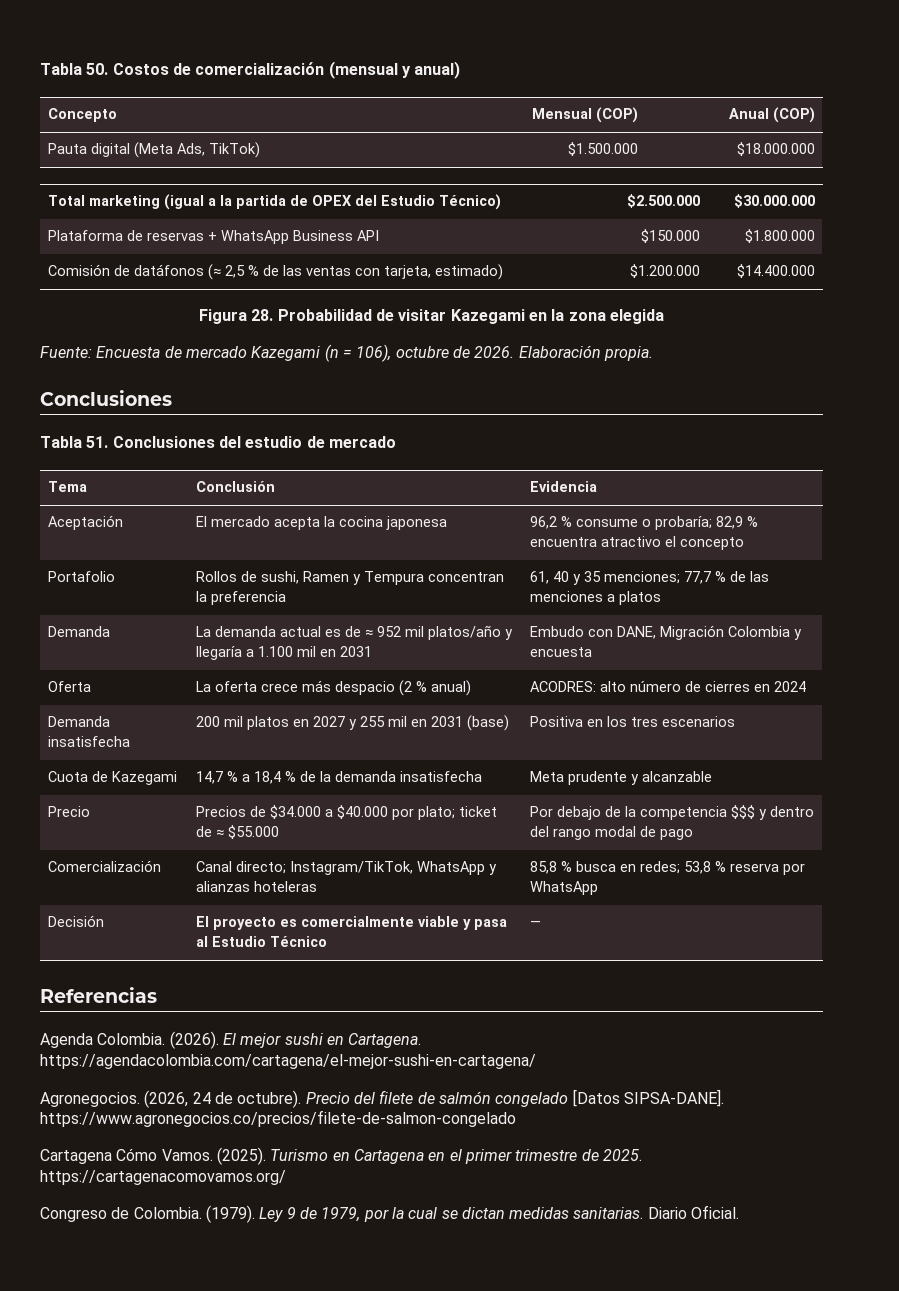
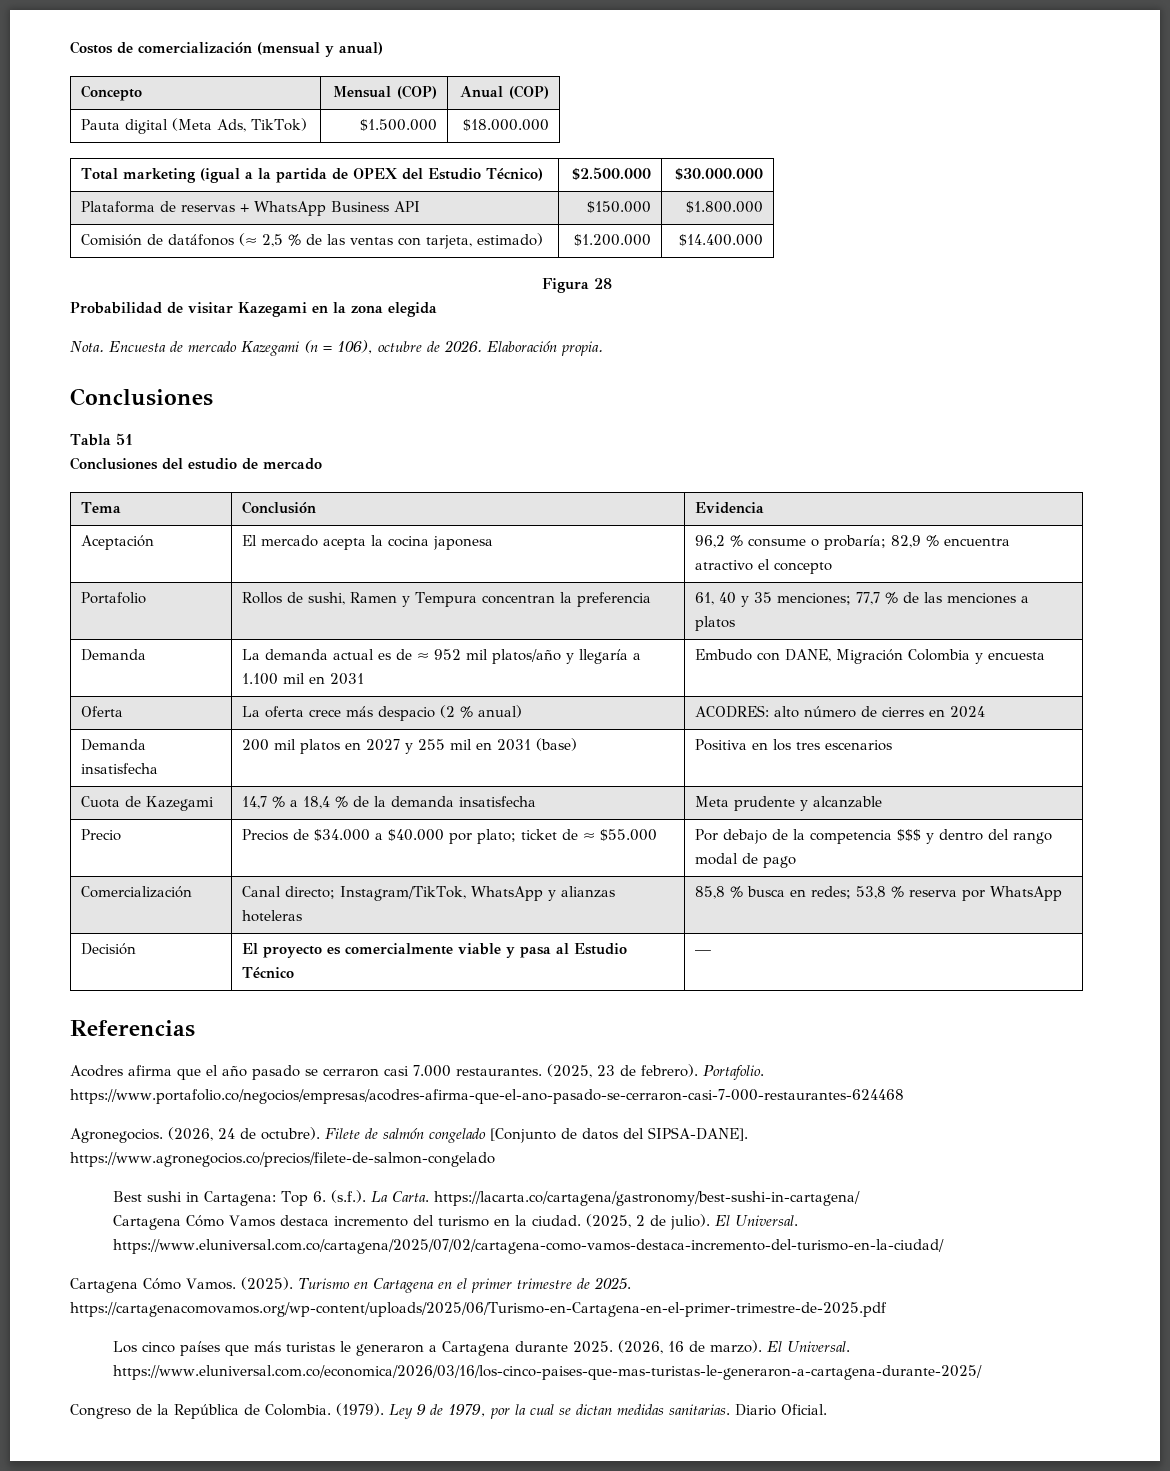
- Tabla 50. Costos de comercialización (mensual y anual)
+ Costos de comercialización (mensual y anual)
- Figura 28. Probabilidad de visitar Kazegami en la zona elegida
+ Figura 28
+ Probabilidad de visitar Kazegami en la zona elegida
- Fuente: Encuesta de mercado Kazegami (n = 106), octubre de 2026.
+ Nota. Encuesta de mercado Kazegami (n = 106), octubre de 2026.
- Tabla 51. Conclusiones del estudio de mercado
+ Tabla 51
+ Conclusiones del estudio de mercado
- Agenda Colombia. (2026). El mejor sushi en Cartagena. https://agendacolombia.com/cartagena/el-mejor-sushi-en-cartagena/
+ Acodres afirma que el año pasado se cerraron casi 7.000 restaurantes. (2025, 23 de febrero). Portafolio. https://www.portafolio.co/negocios/empresas/acodres-afirma-que-el-ano-pasado-se-cerraron-casi-7-000-restaurantes-624468
- Precio del filete de salmón congelado [Datos SIPSA-DANE]. https://www.agronegocios.co/precios/filete-de-salmon-congelado
+ Filete de salmón congelado [Conjunto de datos del SIPSA-DANE]. https://www.agronegocios.co/precios/filete-de-salmon-congelado
+ Best sushi in Cartagena: Top 6. (s.f.). La Carta. https://lacarta.co/cartagena/gastronomy/best-sushi-in-cartagena/
+ Cartagena Cómo Vamos destaca incremento del turismo en la ciudad. (2025, 2 de julio). El Universal. https://www.eluniversal.com.co/cartagena/2025/07/02/cartagena-como-vamos-destaca-incremento-del-turismo-en-la-ciudad/
- Turismo en Cartagena en el primer trimestre de 2025. https://cartagenacomovamos.org/
+ Turismo en Cartagena en el primer trimestre de 2025. https://cartagenacomovamos.org/wp-content/uploads/2025/06/Turismo-en-Cartagena-en-el-primer-trimestre-de-2025.pdf
+ Los cinco países que más turistas le generaron a Cartagena durante 2025. (2026, 16 de marzo). El Universal. https://www.eluniversal.com.co/economica/2026/03/16/los-cinco-paises-que-mas-turistas-le-generaron-a-cartagena-durante-2025/
- Congreso de Colombia.
+ Congreso de la República de Colombia.

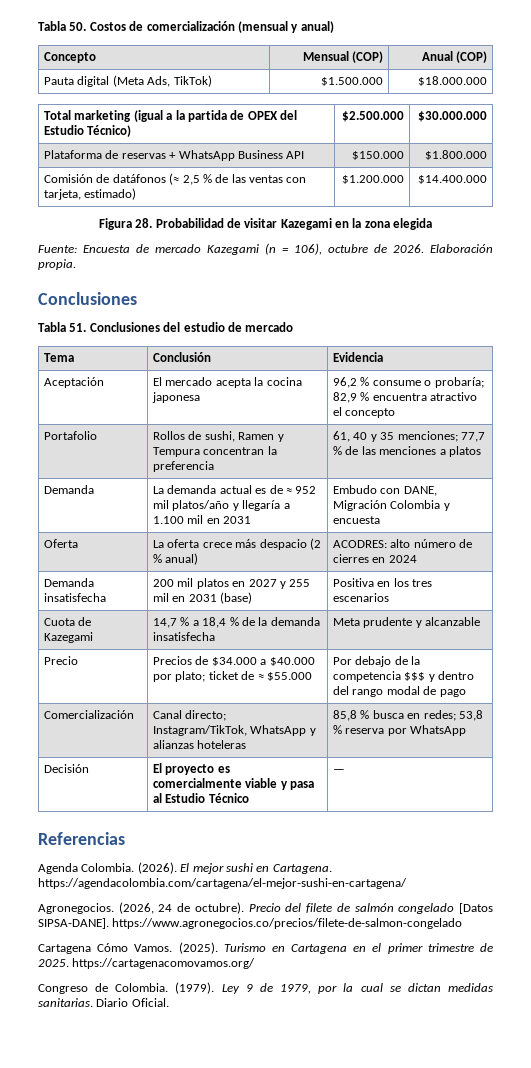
- Costos de comercialización (mensual y anual)
+ Tabla 50. Costos de comercialización (mensual y anual)
- Figura 28
- Probabilidad de visitar Kazegami en la zona elegida
+ Figura 28. Probabilidad de visitar Kazegami en la zona elegida
- Nota. Encuesta de mercado Kazegami (n = 106), octubre de 2026.
+ Fuente: Encuesta de mercado Kazegami (n = 106), octubre de 2026.
- Tabla 51
- Conclusiones del estudio de mercado
+ Tabla 51. Conclusiones del estudio de mercado
- Acodres afirma que el año pasado se cerraron casi 7.000 restaurantes. (2025, 23 de febrero). Portafolio. https://www.portafolio.co/negocios/empresas/acodres-afirma-que-el-ano-pasado-se-cerraron-casi-7-000-restaurantes-624468
+ Agenda Colombia. (2026). El mejor sushi en Cartagena. https://agendacolombia.com/cartagena/el-mejor-sushi-en-cartagena/
- Filete de salmón congelado [Conjunto de datos del SIPSA-DANE]. https://www.agronegocios.co/precios/filete-de-salmon-congelado
- Best sushi in Cartagena: Top 6. (s.f.). La Carta. https://lacarta.co/cartagena/gastronomy/best-sushi-in-cartagena/
- Cartagena Cómo Vamos destaca incremento del turismo en la ciudad. (2025, 2 de julio). El Universal. https://www.eluniversal.com.co/cartagena/2025/07/02/cartagena-como-vamos-destaca-incremento-del-turismo-en-la-ciudad/
+ Precio del filete de salmón congelado [Datos SIPSA-DANE]. https://www.agronegocios.co/precios/filete-de-salmon-congelado
- Turismo en Cartagena en el primer trimestre de 2025. https://cartagenacomovamos.org/wp-content/uploads/2025/06/Turismo-en-Cartagena-en-el-primer-trimestre-de-2025.pdf
- Los cinco países que más turistas le generaron a Cartagena durante 2025. (2026, 16 de marzo). El Universal. https://www.eluniversal.com.co/economica/2026/03/16/los-cinco-paises-que-mas-turistas-le-generaron-a-cartagena-durante-2025/
+ Turismo en Cartagena en el primer trimestre de 2025. https://cartagenacomovamos.org/
- Congreso de la República de Colombia.
+ Congreso de Colombia.

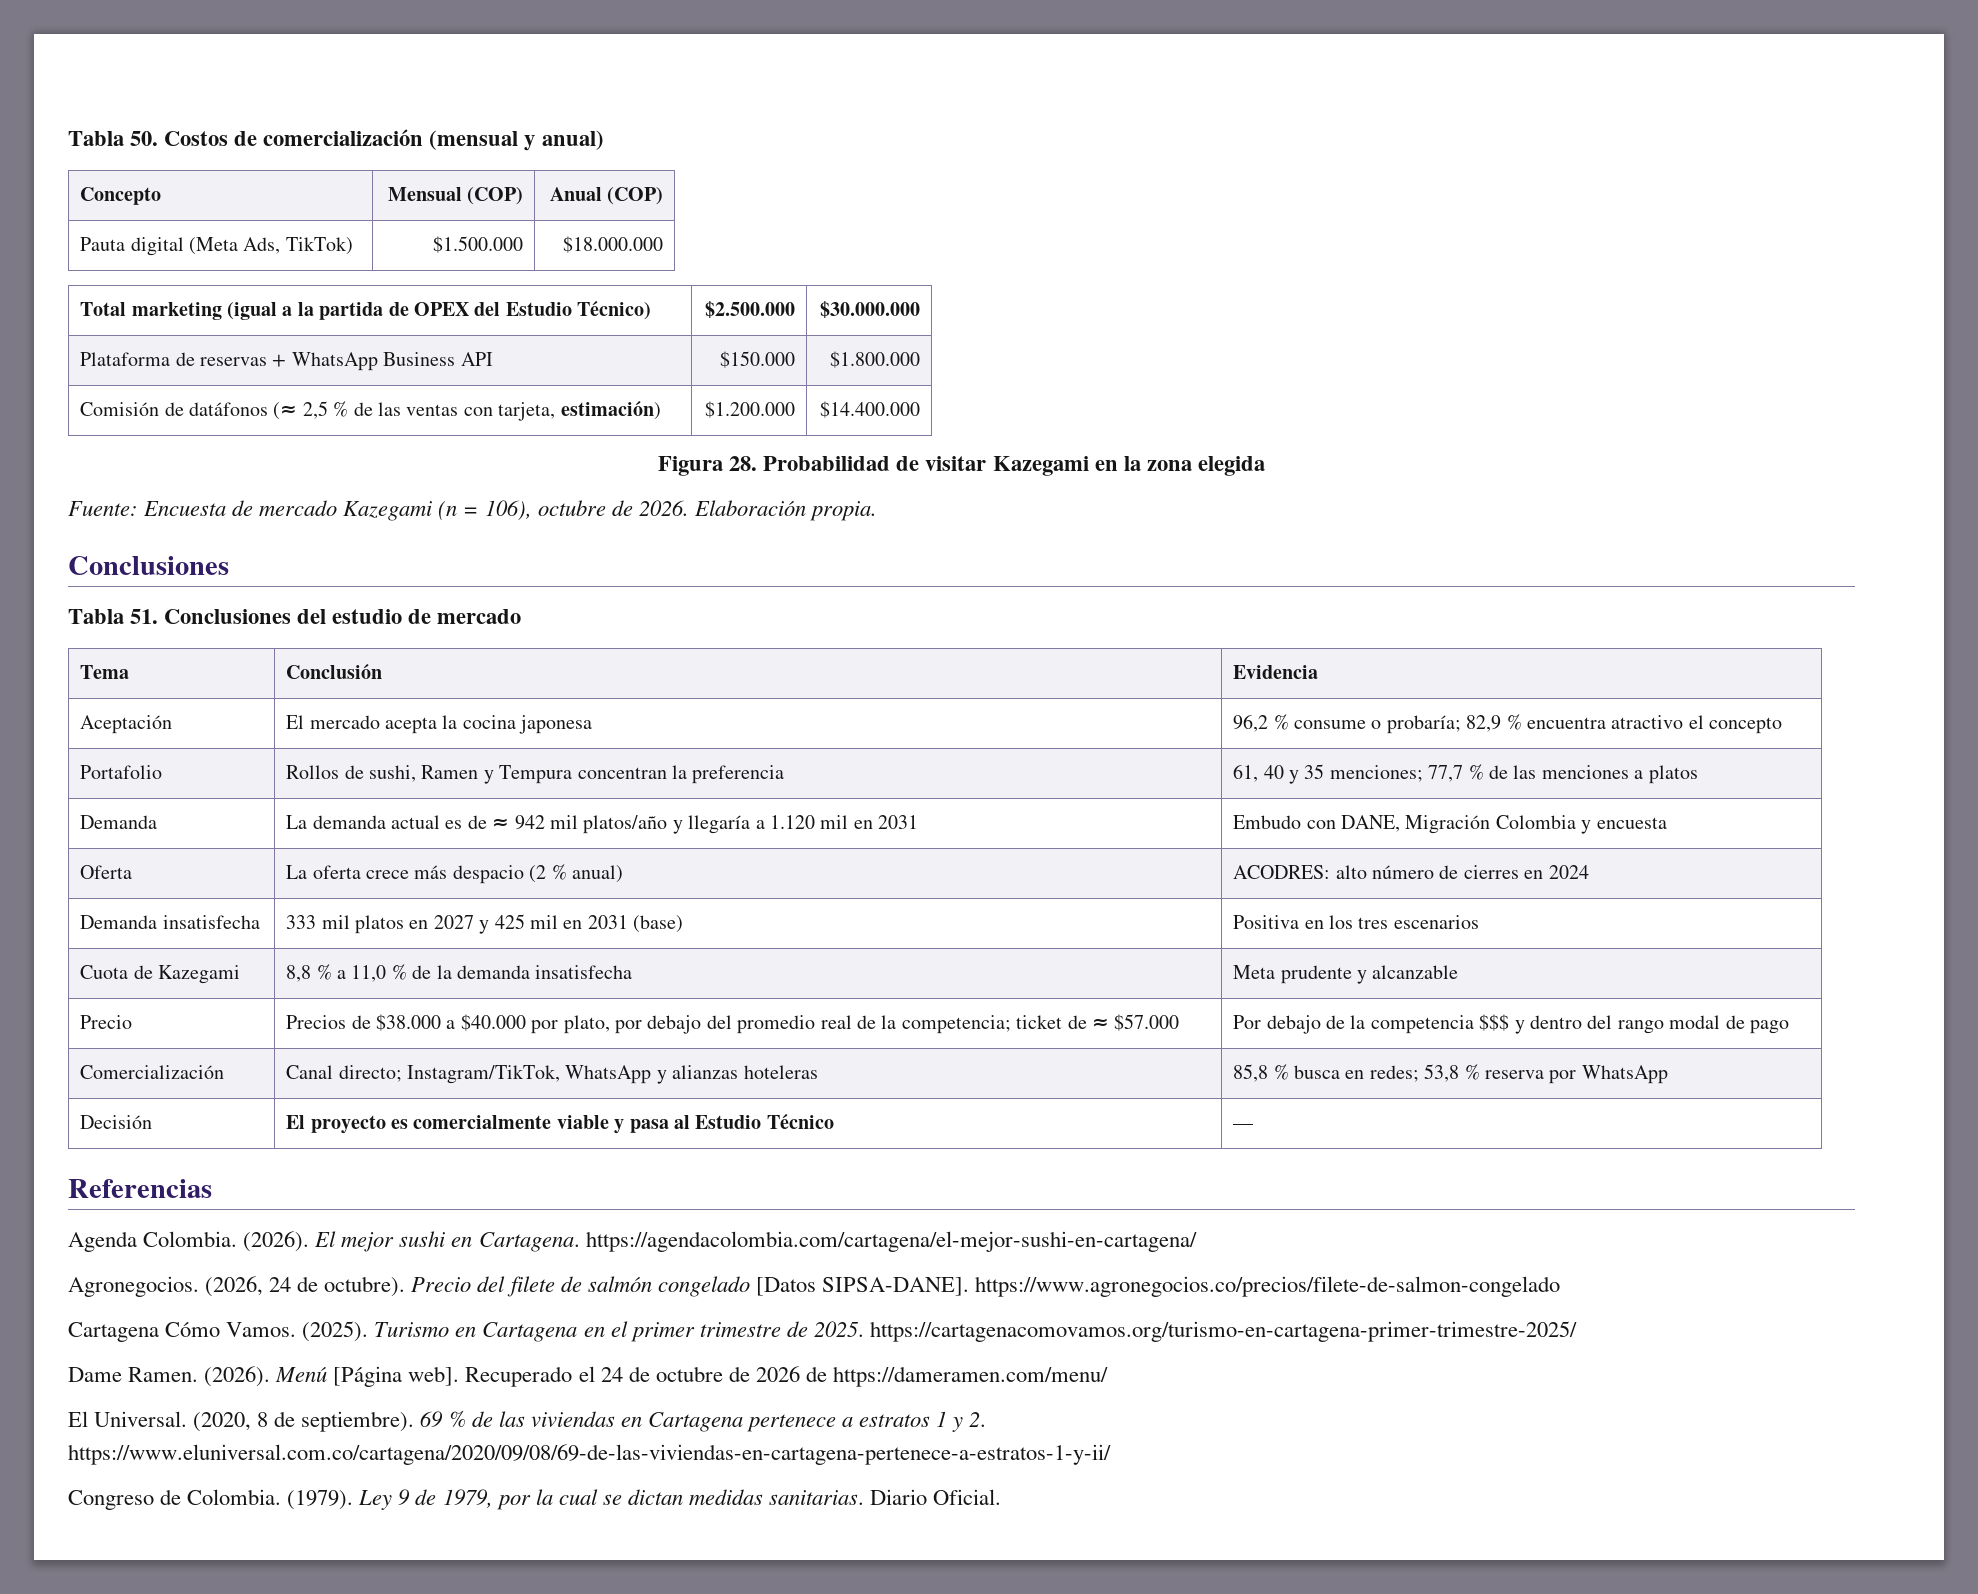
- Comisión de datáfonos (≈ 2,5 % de las ventas con tarjeta, estimado) | $1.200.000 | $14.400.000
+ Comisión de datáfonos (≈ 2,5 % de las ventas con tarjeta, estimación) | $1.200.000 | $14.400.000
- Demanda | La demanda actual es de ≈ 952 mil platos/año y llegaría a 1.100 mil en 2031 | Embudo con DANE, Migración Colombia y encuesta
+ Demanda | La demanda actual es de ≈ 942 mil platos/año y llegaría a 1.120 mil en 2031 | Embudo con DANE, Migración Colombia y encuesta
- Demanda insatisfecha | 200 mil platos en 2027 y 255 mil en 2031 (base) | Positiva en los tres escenarios
+ Demanda insatisfecha | 333 mil platos en 2027 y 425 mil en 2031 (base) | Positiva en los tres escenarios
- Cuota de Kazegami | 14,7 % a 18,4 % de la demanda insatisfecha | Meta prudente y alcanzable
+ Cuota de Kazegami | 8,8 % a 11,0 % de la demanda insatisfecha | Meta prudente y alcanzable
- Precio | Precios de $34.000 a $40.000 por plato; ticket de ≈ $55.000 | Por debajo de la competencia $$$ y dentro del rango modal de pago
+ Precio | Precios de $38.000 a $40.000 por plato, por debajo del promedio real de la competencia; ticket de ≈ $57.000 | Por debajo de la competencia $$$ y dentro del rango modal de pago
- Turismo en Cartagena en el primer trimestre de 2025. https://cartagenacomovamos.org/
+ Turismo en Cartagena en el primer trimestre de 2025. https://cartagenacomovamos.org/turismo-en-cartagena-primer-trimestre-2025/
+ Dame Ramen. (2026). Menú [Página web]. Recuperado el 24 de octubre de 2026 de https://dameramen.com/menu/
+ El Universal. (2020, 8 de septiembre). 69 % de las viviendas en Cartagena pertenece a estratos 1 y 2. https://www.eluniversal.com.co/cartagena/2020/09/08/69-de-las-viviendas-en-cartagena-pertenece-a-estratos-1-y-ii/

